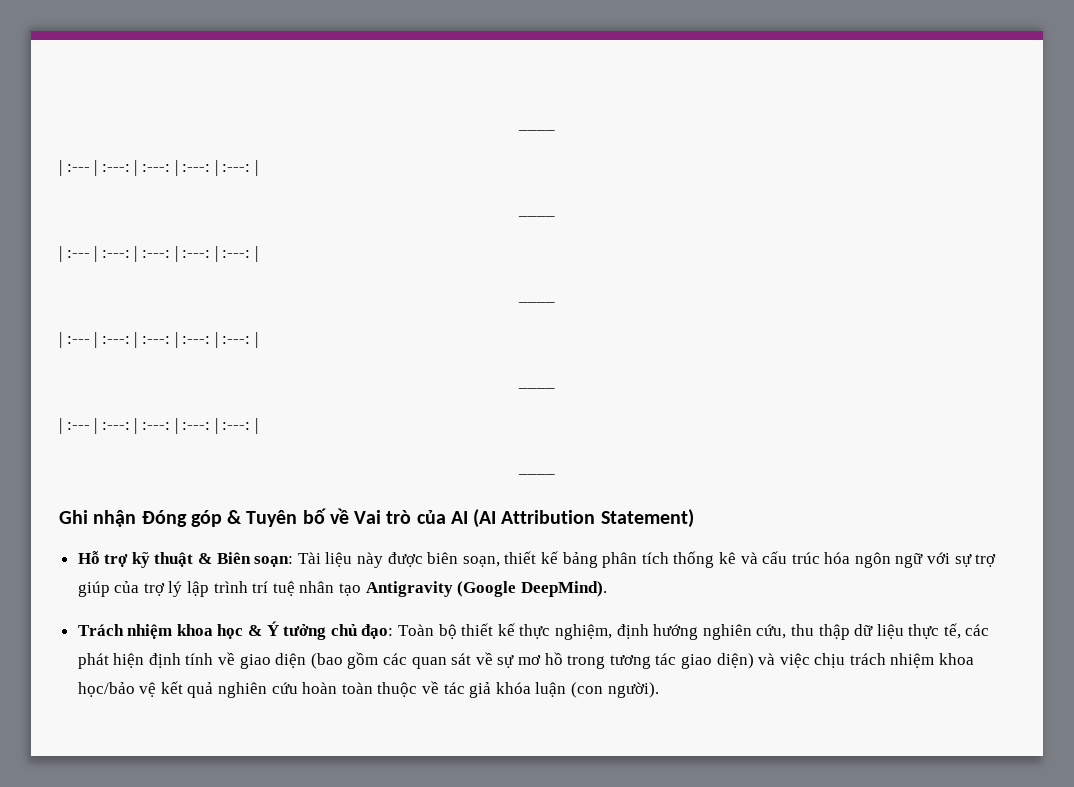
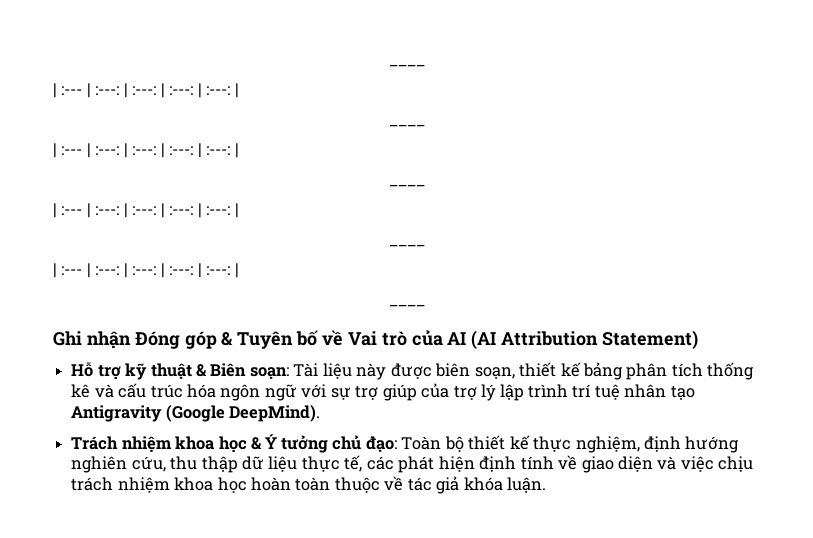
- Trách nhiệm khoa học & Ý tưởng chủ đạo: Toàn bộ thiết kế thực nghiệm, định hướng nghiên cứu, thu thập dữ liệu thực tế, các phát hiện định tính về giao diện (bao gồm các quan sát về sự mơ hồ trong tương tác giao diện) và việc chịu trách nhiệm khoa học/bảo vệ kết quả nghiên cứu hoàn toàn thuộc về tác giả khóa luận (con người).
+ Trách nhiệm khoa học & Ý tưởng chủ đạo: Toàn bộ thiết kế thực nghiệm, định hướng nghiên cứu, thu thập dữ liệu thực tế, các phát hiện định tính về giao diện và việc chịu trách nhiệm khoa học hoàn toàn thuộc về tác giả khóa luận.

